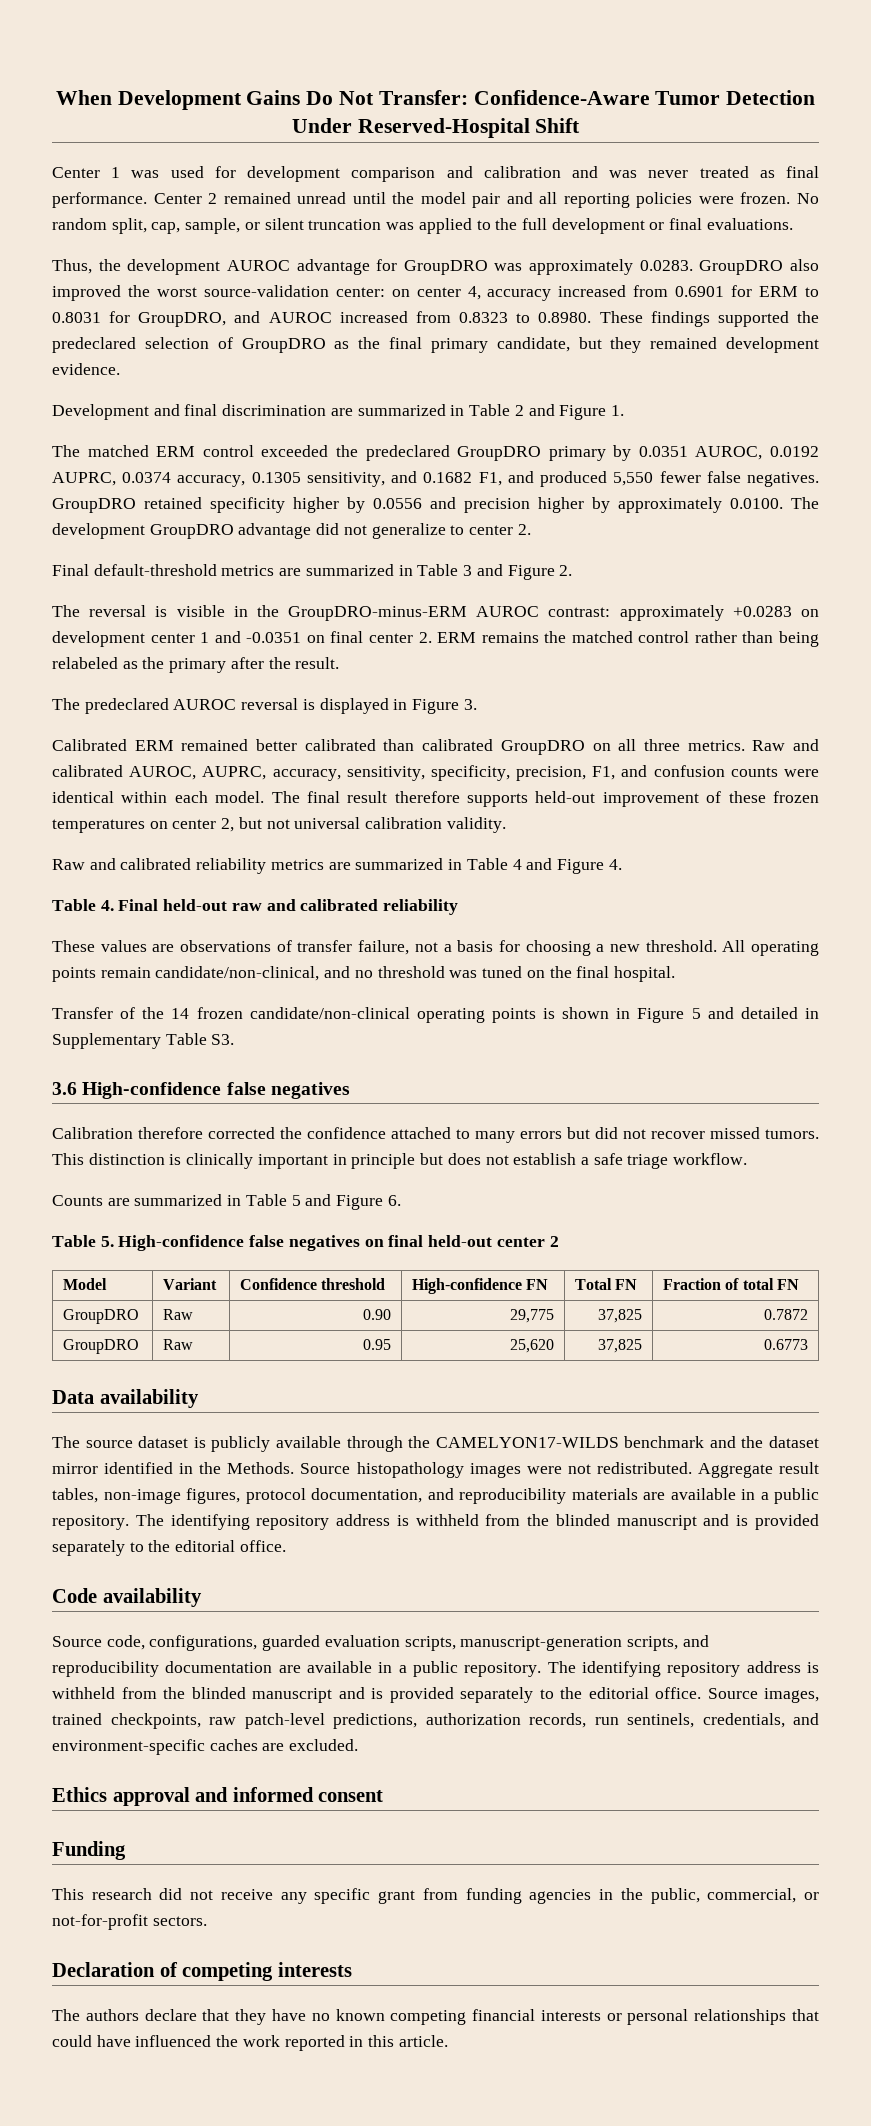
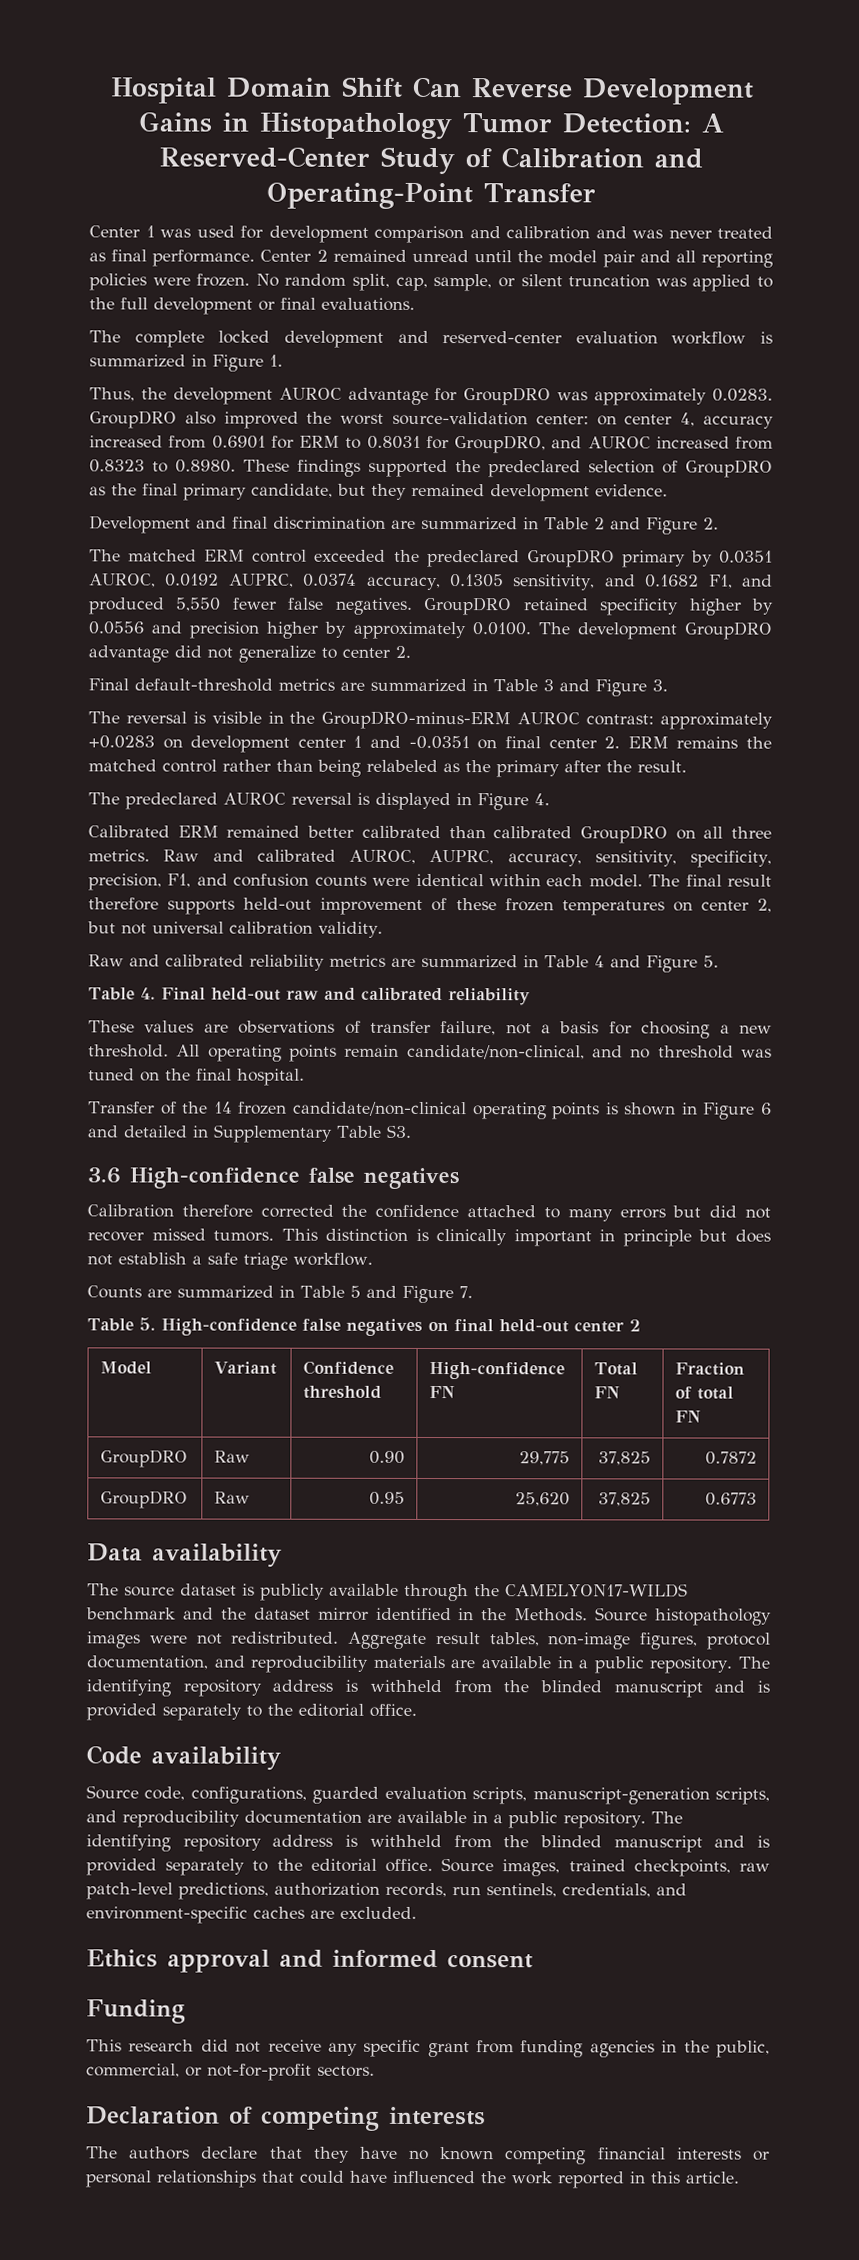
- When Development Gains Do Not Transfer: Confidence-Aware Tumor Detection Under Reserved-Hospital Shift
+ Hospital Domain Shift Can Reverse Development Gains in Histopathology Tumor Detection: A Reserved-Center Study of Calibration and Operating-Point Transfer
+ The complete locked development and reserved-center evaluation workflow is summarized in Figure 1.
- Development and final discrimination are summarized in Table 2 and Figure 1.
+ Development and final discrimination are summarized in Table 2 and Figure 2.
- Final default-threshold metrics are summarized in Table 3 and Figure 2.
+ Final default-threshold metrics are summarized in Table 3 and Figure 3.
- The predeclared AUROC reversal is displayed in Figure 3.
+ The predeclared AUROC reversal is displayed in Figure 4.
- Raw and calibrated reliability metrics are summarized in Table 4 and Figure 4.
+ Raw and calibrated reliability metrics are summarized in Table 4 and Figure 5.
- Transfer of the 14 frozen candidate/non-clinical operating points is shown in Figure 5 and detailed in Supplementary Table S3.
+ Transfer of the 14 frozen candidate/non-clinical operating points is shown in Figure 6 and detailed in Supplementary Table S3.
- Counts are summarized in Table 5 and Figure 6.
+ Counts are summarized in Table 5 and Figure 7.

